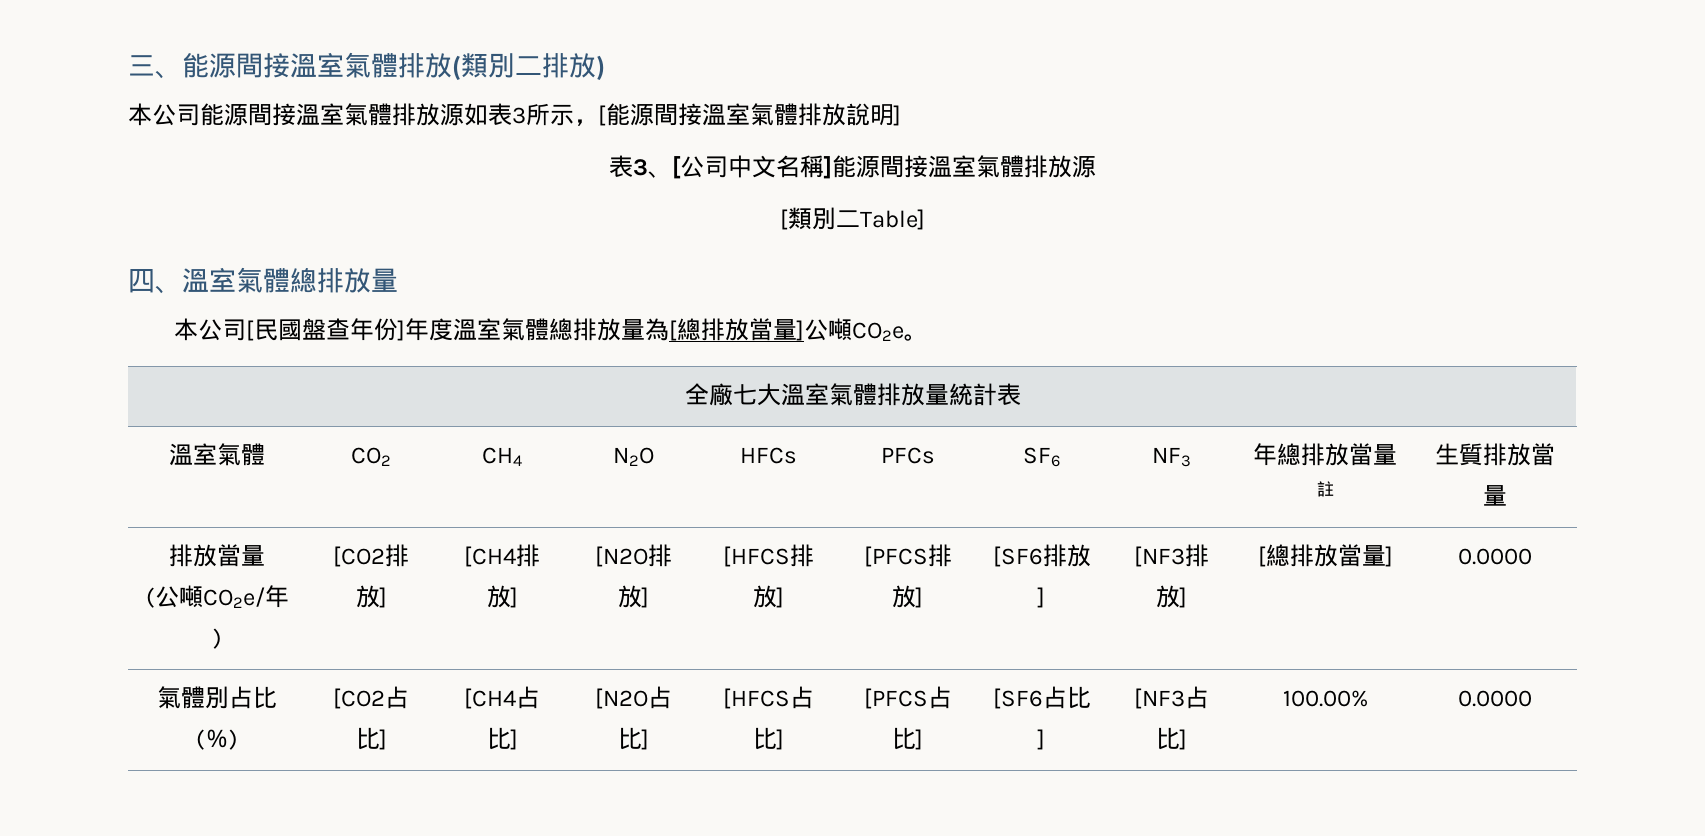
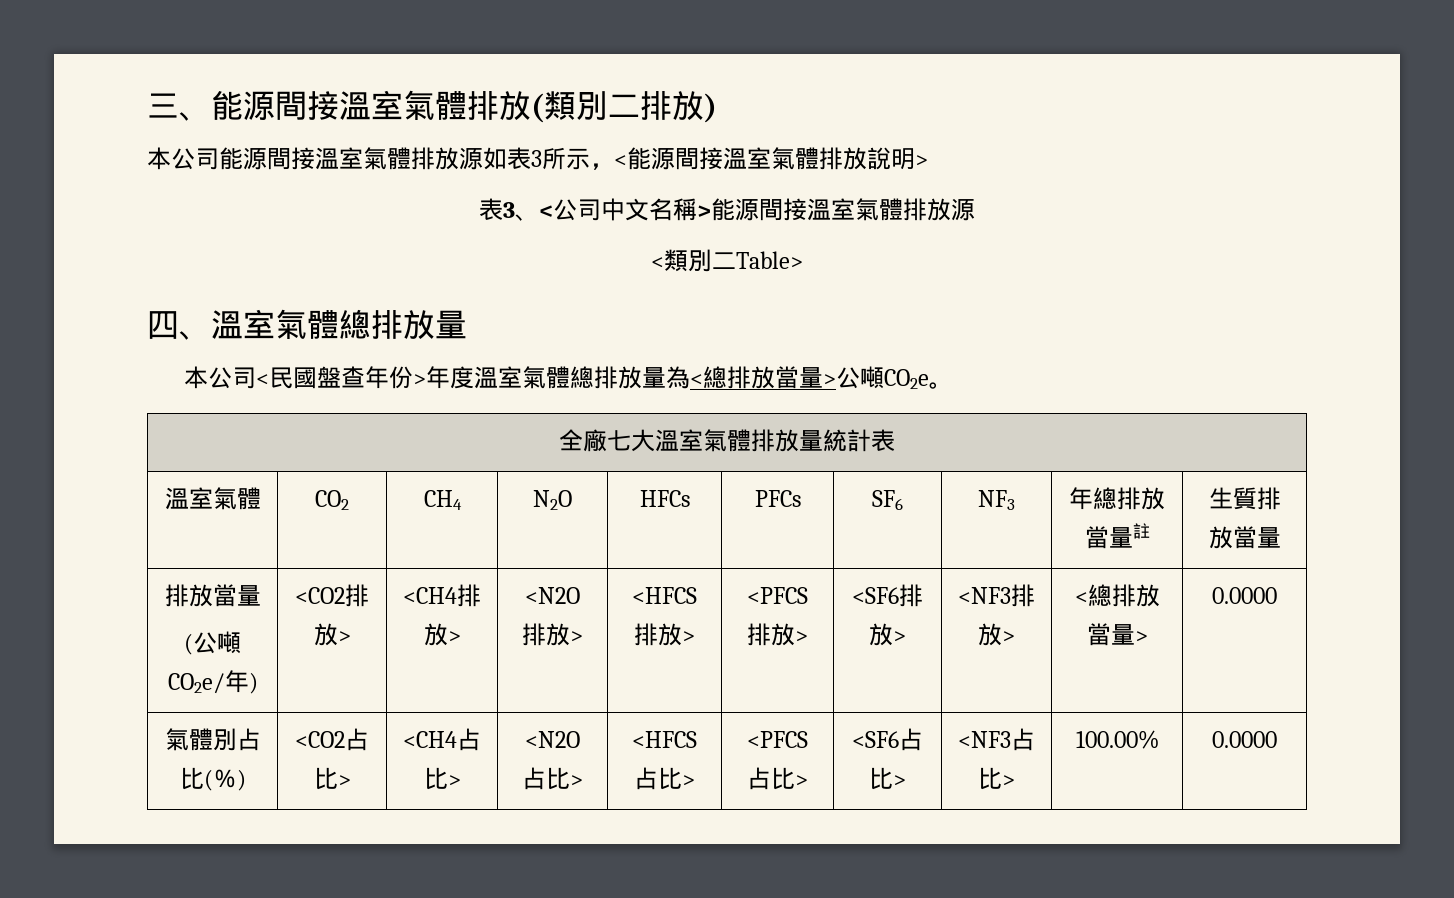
- 本公司能源間接溫室氣體排放源如表3所示，[能源間接溫室氣體排放說明]
+ 本公司能源間接溫室氣體排放源如表3所示，<能源間接溫室氣體排放說明>
- 表3、[公司中文名稱]能源間接溫室氣體排放源
+ 表3、<公司中文名稱>能源間接溫室氣體排放源
- [類別二Table]
+ <類別二Table>
- 本公司[民國盤查年份]年度溫室氣體總排放量為[總排放當量]公噸CO2e。
+ 本公司<民國盤查年份>年度溫室氣體總排放量為<總排放當量>公噸CO2e。
  溫室氣體 | CO2 | CH4 | N2O | HFCs | PFCs | SF6 | NF3 | 年總排放當量註 | 生質排放當量
  排放當量
- (公噸CO2e/年) | [CO2排放] | [CH4排放] | [N2O排放] | [HFCS排放] | [PFCS排放] | [SF6排放] | [NF3排放] | [總排放當量] | 0.0000
+ (公噸CO2e/年) | <CO2排放> | <CH4排放> | <N2O排放> | <HFCS排放> | <PFCS排放> | <SF6排放> | <NF3排放> | <總排放當量> | 0.0000
- 氣體別占比(％) | [CO2占比] | [CH4占比] | [N2O占比] | [HFCS占比] | [PFCS占比] | [SF6占比] | [NF3占比] | 100.00% | 0.0000
+ 氣體別占比(％) | <CO2占比> | <CH4占比> | <N2O占比> | <HFCS占比> | <PFCS占比> | <SF6占比> | <NF3占比> | 100.00% | 0.0000

